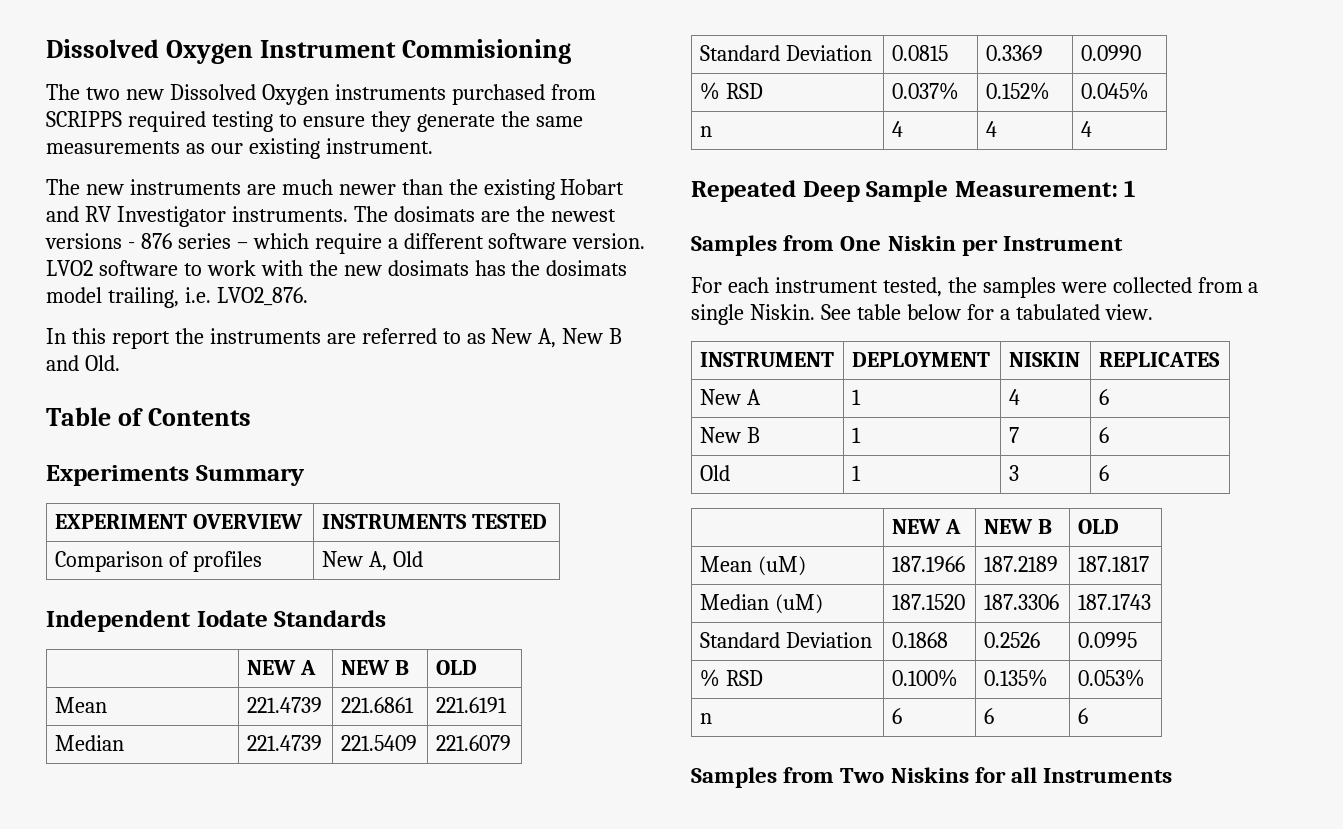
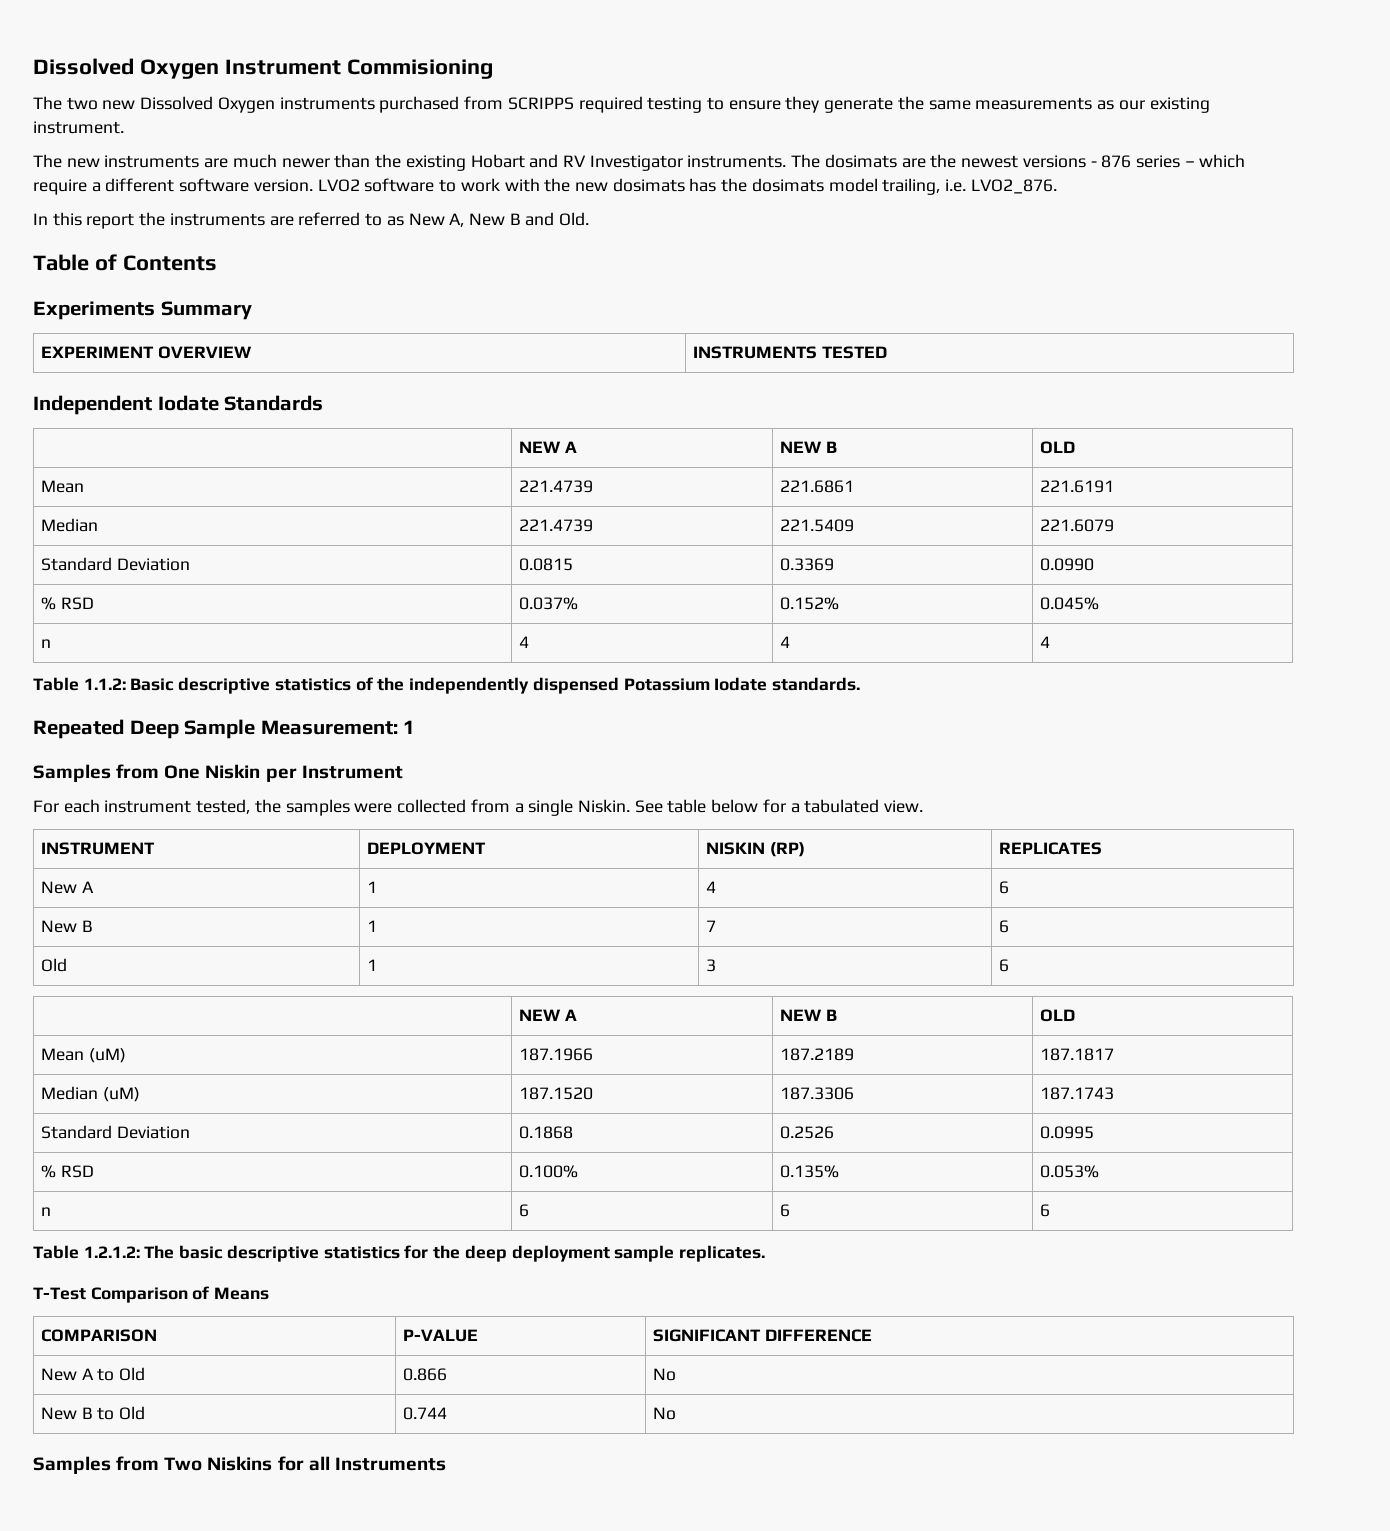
- Comparison of profiles | New A, Old
+ Table 1.1.2: Basic descriptive statistics of the independently dispensed Potassium Iodate standards.
- INSTRUMENT | DEPLOYMENT | NISKIN | REPLICATES
+ INSTRUMENT | DEPLOYMENT | NISKIN (RP) | REPLICATES
+ Table 1.2.1.2: The basic descriptive statistics for the deep deployment sample replicates.
+ T-Test Comparison of Means
+ COMPARISON | P-VALUE | SIGNIFICANT DIFFERENCE
+ New A to Old | 0.866 | No
+ New B to Old | 0.744 | No

